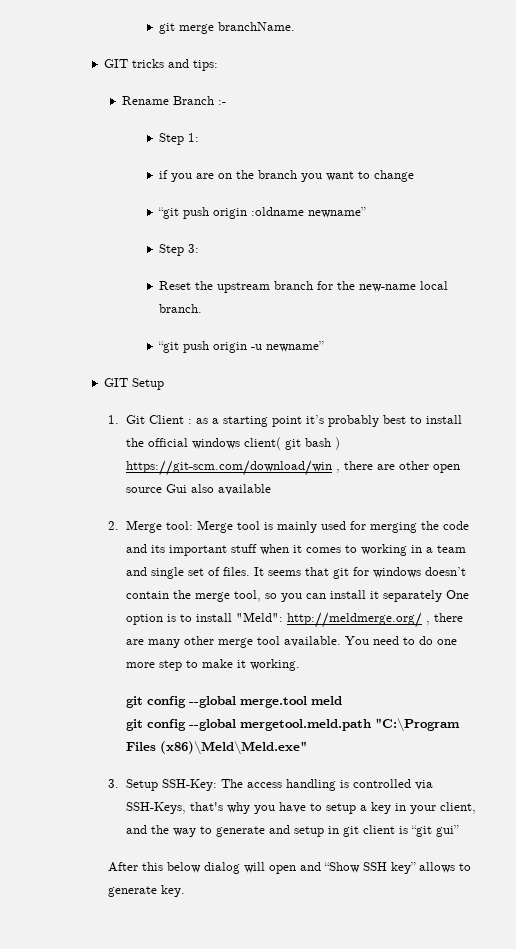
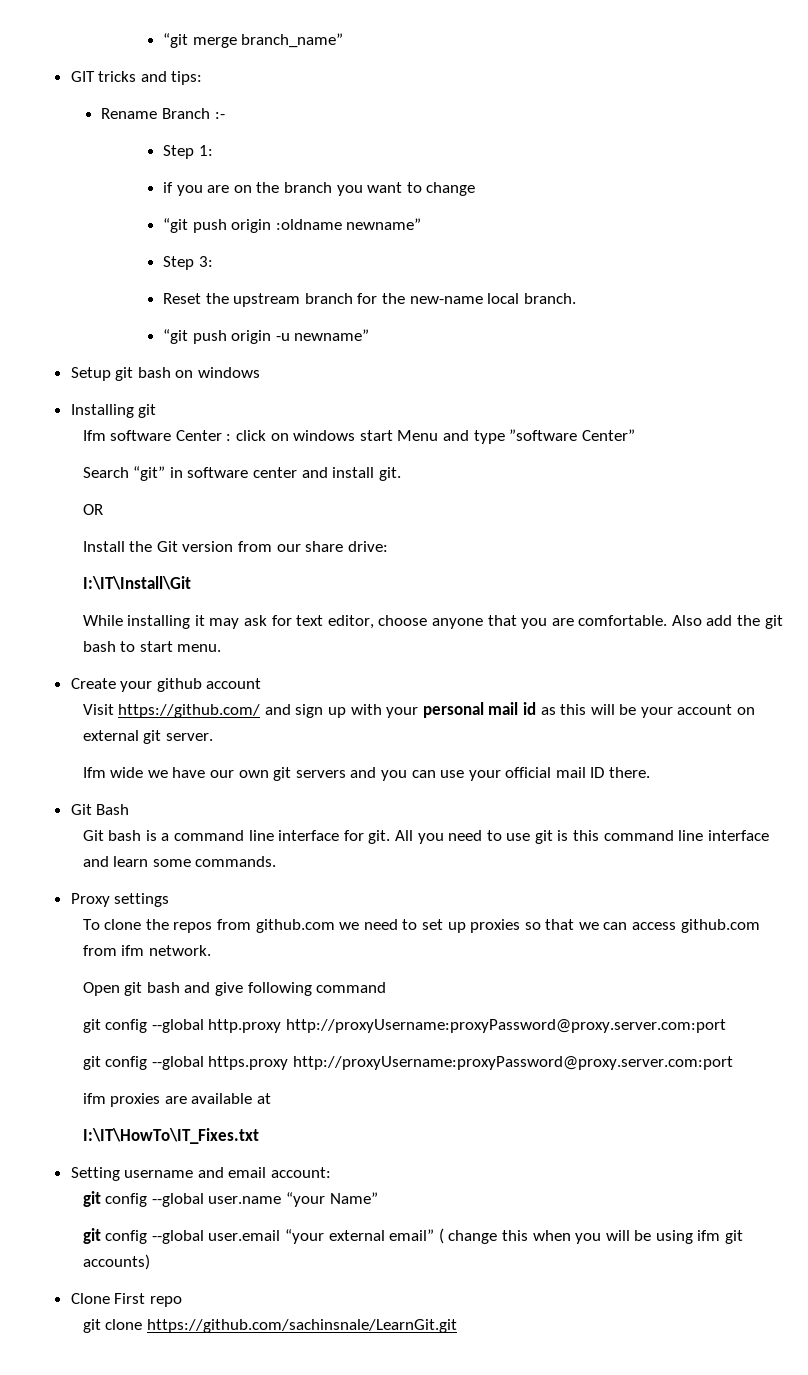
- git merge branchName.
+ “git merge branch_name”
- GIT Setup
- 1. Git Client : as a starting point it’s probably best to install the official windows client( git bash ) https://git-scm.com/download/win , there are other open source Gui also available
- 2. Merge tool: Merge tool is mainly used for merging the code and its important stuff when it comes to working in a team and single set of files. It seems that git for windows doesn’t contain the merge tool, so you can install it separately One option is to install "Meld": http://meldmerge.org/ , there are many other merge tool available. You need to do one more step to make it working.
- git config --global merge.tool meld
- git config --global mergetool.meld.path "C:\Program Files (x86)\Meld\Meld.exe"
- 3. Setup SSH-Key: The access handling is controlled via SSH-Keys, that's why you have to setup a key in your client, and the way to generate and setup in git client is “git gui”
- After this below dialog will open and “Show SSH key” allows to generate key.
+ Setup git bash on windows
+ Installing git
+ Ifm software Center : click on windows start Menu and type ”software Center”
+ Search “git” in software center and install git.
+ OR
+ Install the Git version from our share drive:
+ I:\IT\Install\Git
+ While installing it may ask for text editor, choose anyone that you are comfortable. Also add the git bash to start menu.
+ Create your github account
+ Visit https://github.com/ and sign up with your personal mail id as this will be your account on external git server.
+ Ifm wide we have our own git servers and you can use your official mail ID there.
+ Git Bash
+ Git bash is a command line interface for git. All you need to use git is this command line interface and learn some commands.
+ Proxy settings
+ To clone the repos from github.com we need to set up proxies so that we can access github.com from ifm network.
+ Open git bash and give following command
+ git config --global http.proxy http://proxyUsername:proxyPassword@proxy.server.com:port
+ git config --global https.proxy http://proxyUsername:proxyPassword@proxy.server.com:port
+ ifm proxies are available at
+ I:\IT\HowTo\IT_Fixes.txt
+ Setting username and email account:
+ git config --global user.name “your Name”
+ git config --global user.email “your external email” ( change this when you will be using ifm git accounts)
+ Clone First repo
+ git clone https://github.com/sachinsnale/LearnGit.git

